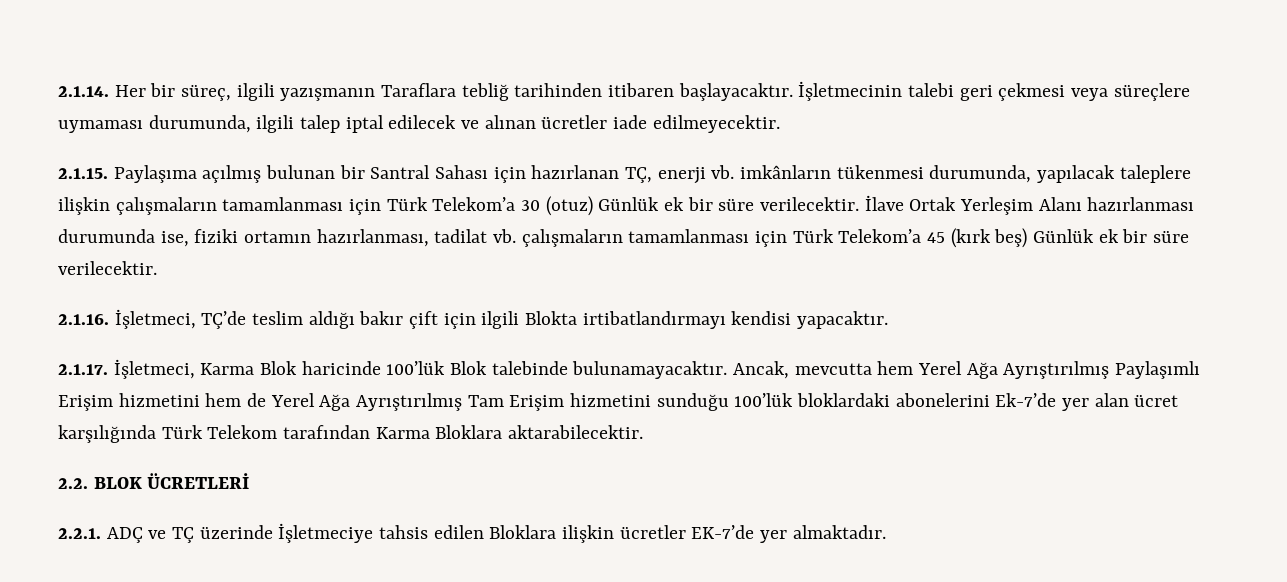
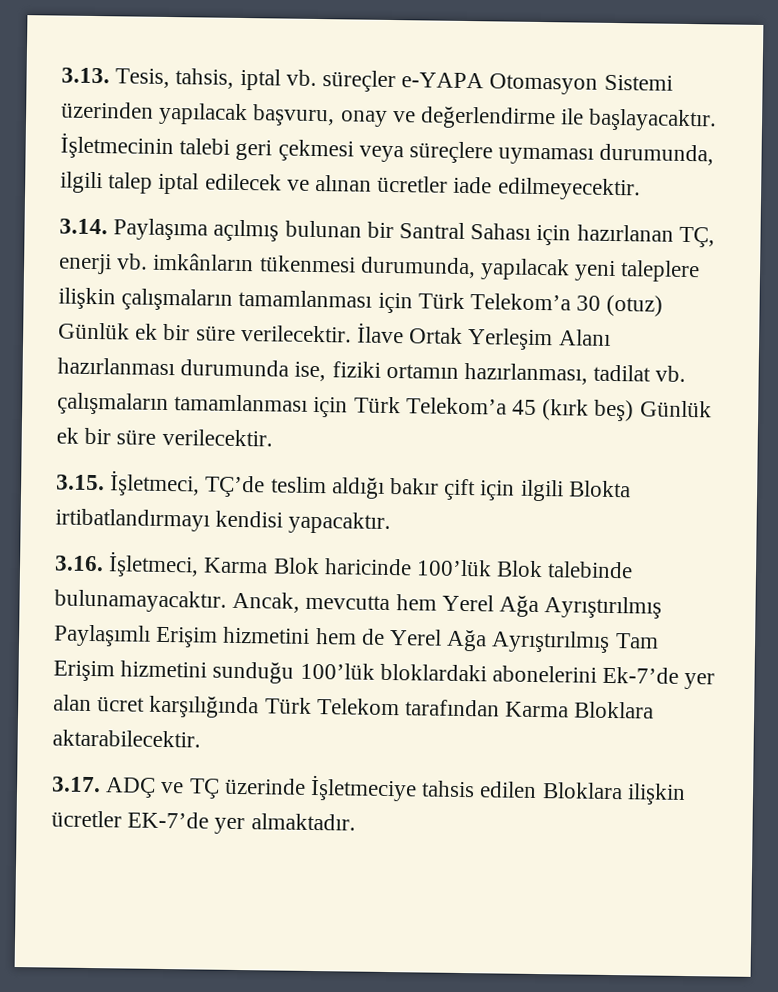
- 2.1.14. Her bir süreç, ilgili yazışmanın Taraflara tebliğ tarihinden itibaren başlayacaktır.
+ 3.13. Tesis, tahsis, iptal vb. süreçler e-YAPA Otomasyon Sistemi üzerinden yapılacak başvuru, onay ve değerlendirme ile başlayacaktır.
- 2.1.15. Paylaşıma açılmış bulunan bir Santral Sahası için hazırlanan TÇ, enerji vb. imkânların tükenmesi durumunda, yapılacak taleplere ilişkin çalışmaların tamamlanması için Türk Telekom’a 30 (otuz) Günlük ek bir süre verilecektir.
+ 3.14. Paylaşıma açılmış bulunan bir Santral Sahası için hazırlanan TÇ, enerji vb. imkânların tükenmesi durumunda, yapılacak yeni taleplere ilişkin çalışmaların tamamlanması için Türk Telekom’a 30 (otuz) Günlük ek bir süre verilecektir.
- 2.1.16. İşletmeci, TÇ’de teslim aldığı bakır çift için ilgili Blokta irtibatlandırmayı kendisi yapacaktır.
+ 3.15. İşletmeci, TÇ’de teslim aldığı bakır çift için ilgili Blokta irtibatlandırmayı kendisi yapacaktır.
- 2.1.17. İşletmeci, Karma Blok haricinde 100’lük Blok talebinde bulunamayacaktır.
+ 3.16. İşletmeci, Karma Blok haricinde 100’lük Blok talebinde bulunamayacaktır.
- 2.2. BLOK ÜCRETLERİ
- 2.2.1. ADÇ ve TÇ üzerinde İşletmeciye tahsis edilen Bloklara ilişkin ücretler EK-7’de yer almaktadır.
+ 3.17. ADÇ ve TÇ üzerinde İşletmeciye tahsis edilen Bloklara ilişkin ücretler EK-7’de yer almaktadır.

